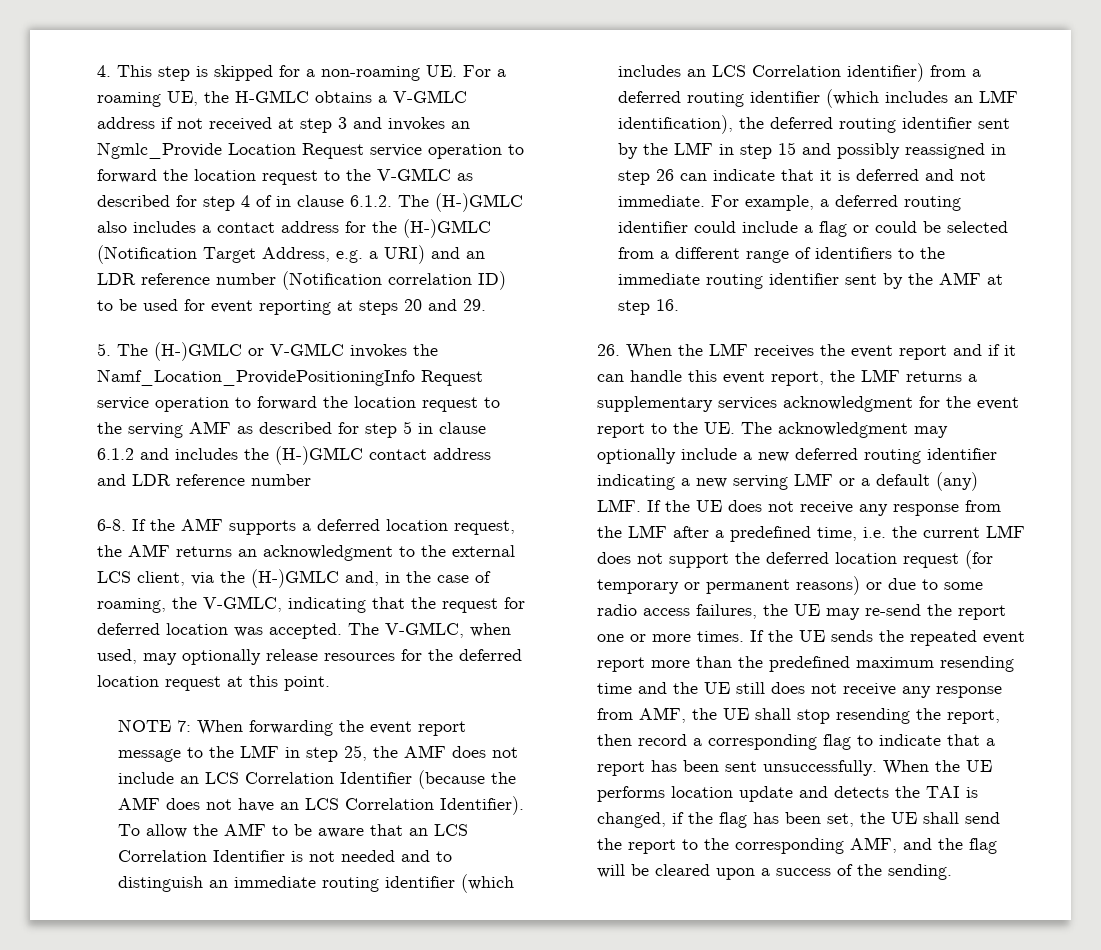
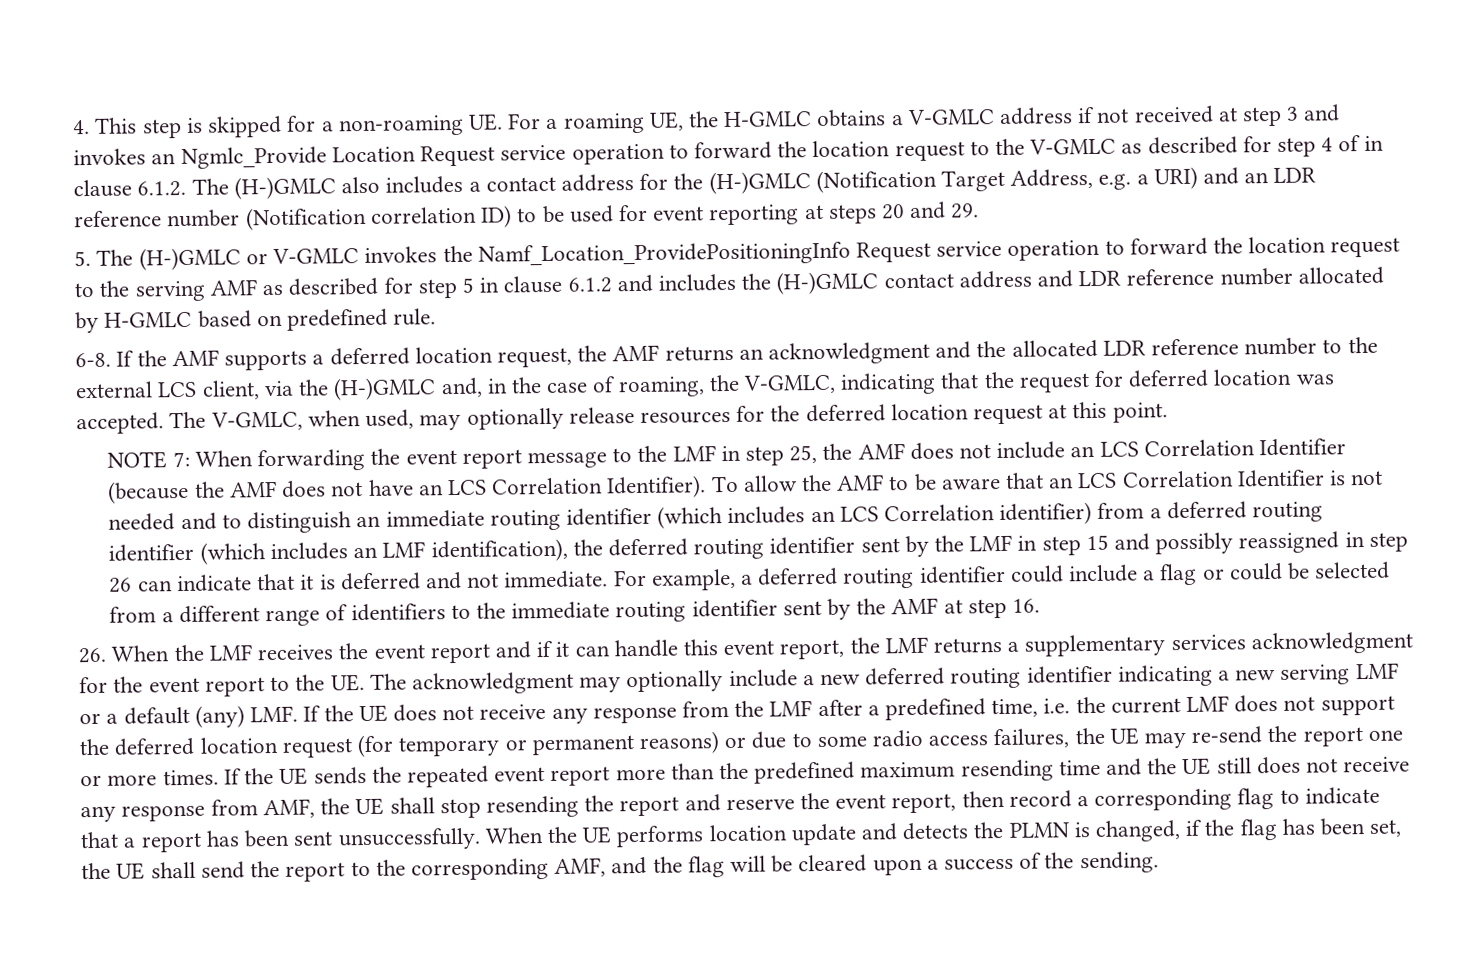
- 5. The (H-)GMLC or V-GMLC invokes the Namf_Location_ProvidePositioningInfo Request service operation to forward the location request to the serving AMF as described for step 5 in clause 6.1.2 and includes the (H-)GMLC contact address and LDR reference number
+ 5. The (H-)GMLC or V-GMLC invokes the Namf_Location_ProvidePositioningInfo Request service operation to forward the location request to the serving AMF as described for step 5 in clause 6.1.2 and includes the (H-)GMLC contact address and LDR reference number allocated by H-GMLC based on predefined rule.
- If the AMF supports a deferred location request, the AMF returns an acknowledgment to the external LCS client, via the (H-)GMLC and, in the case of roaming, the V-GMLC, indicating that the request for deferred location was accepted.
+ If the AMF supports a deferred location request, the AMF returns an acknowledgment and the allocated LDR reference number to the external LCS client, via the (H-)GMLC and, in the case of roaming, the V-GMLC, indicating that the request for deferred location was accepted.
- If the UE sends the repeated event report more than the predefined maximum resending time and the UE still does not receive any response from AMF, the UE shall stop resending the report, then record a corresponding flag to indicate that a report has been sent unsuccessfully.
+ If the UE sends the repeated event report more than the predefined maximum resending time and the UE still does not receive any response from AMF, the UE shall stop resending the report and reserve the event report, then record a corresponding flag to indicate that a report has been sent unsuccessfully.
- When the UE performs location update and detects the TAI is changed, if the flag has been set, the UE shall send the report to the corresponding AMF, and the flag will be cleared upon a success of the sending.
+ When the UE performs location update and detects the PLMN is changed, if the flag has been set, the UE shall send the report to the corresponding AMF, and the flag will be cleared upon a success of the sending.

